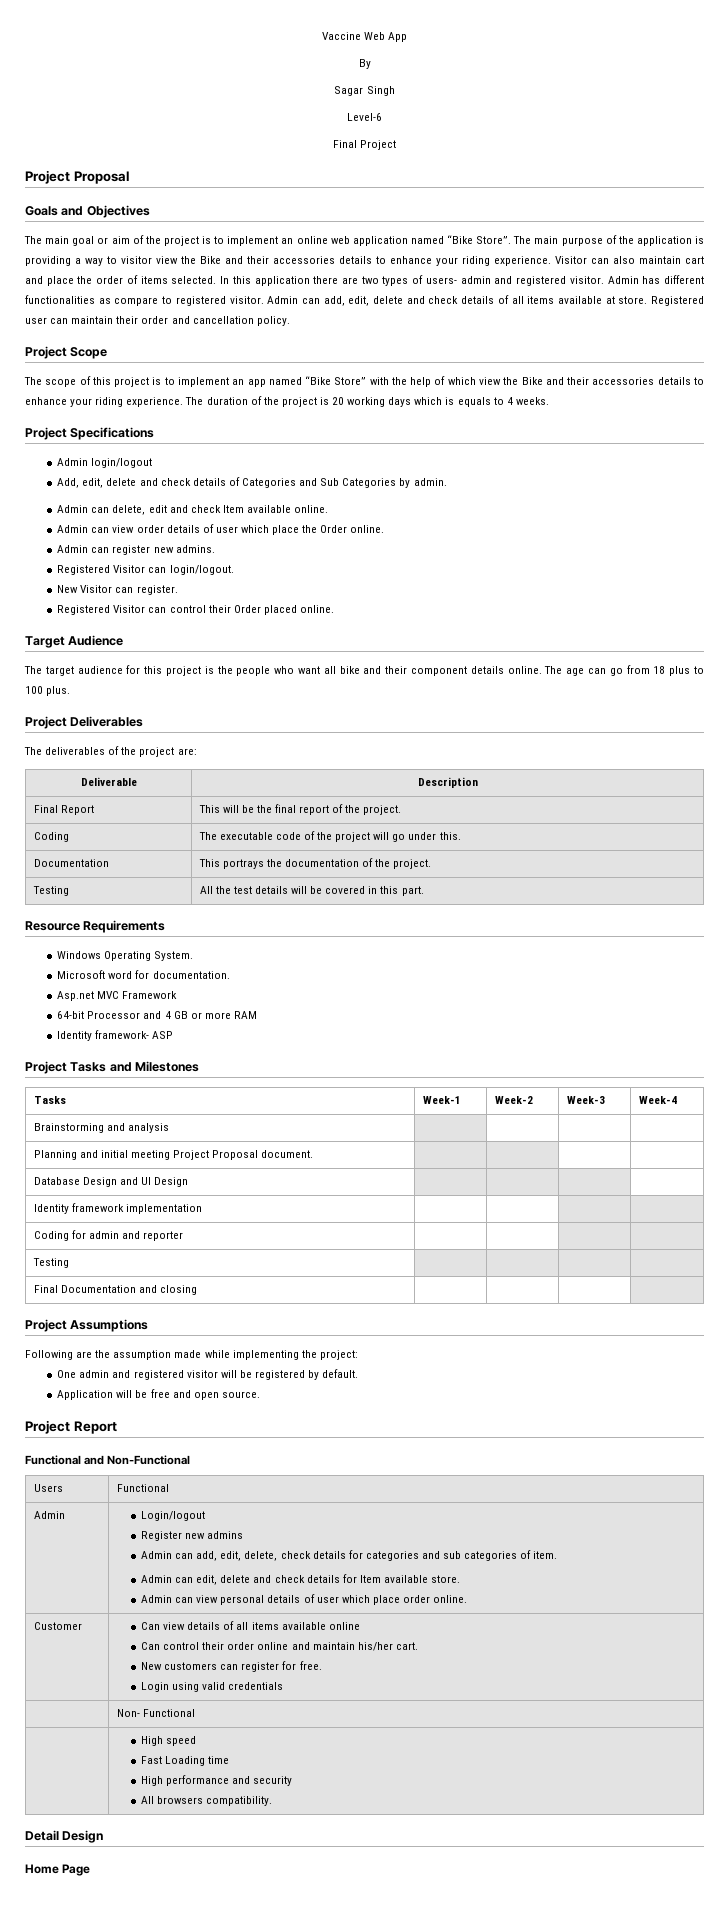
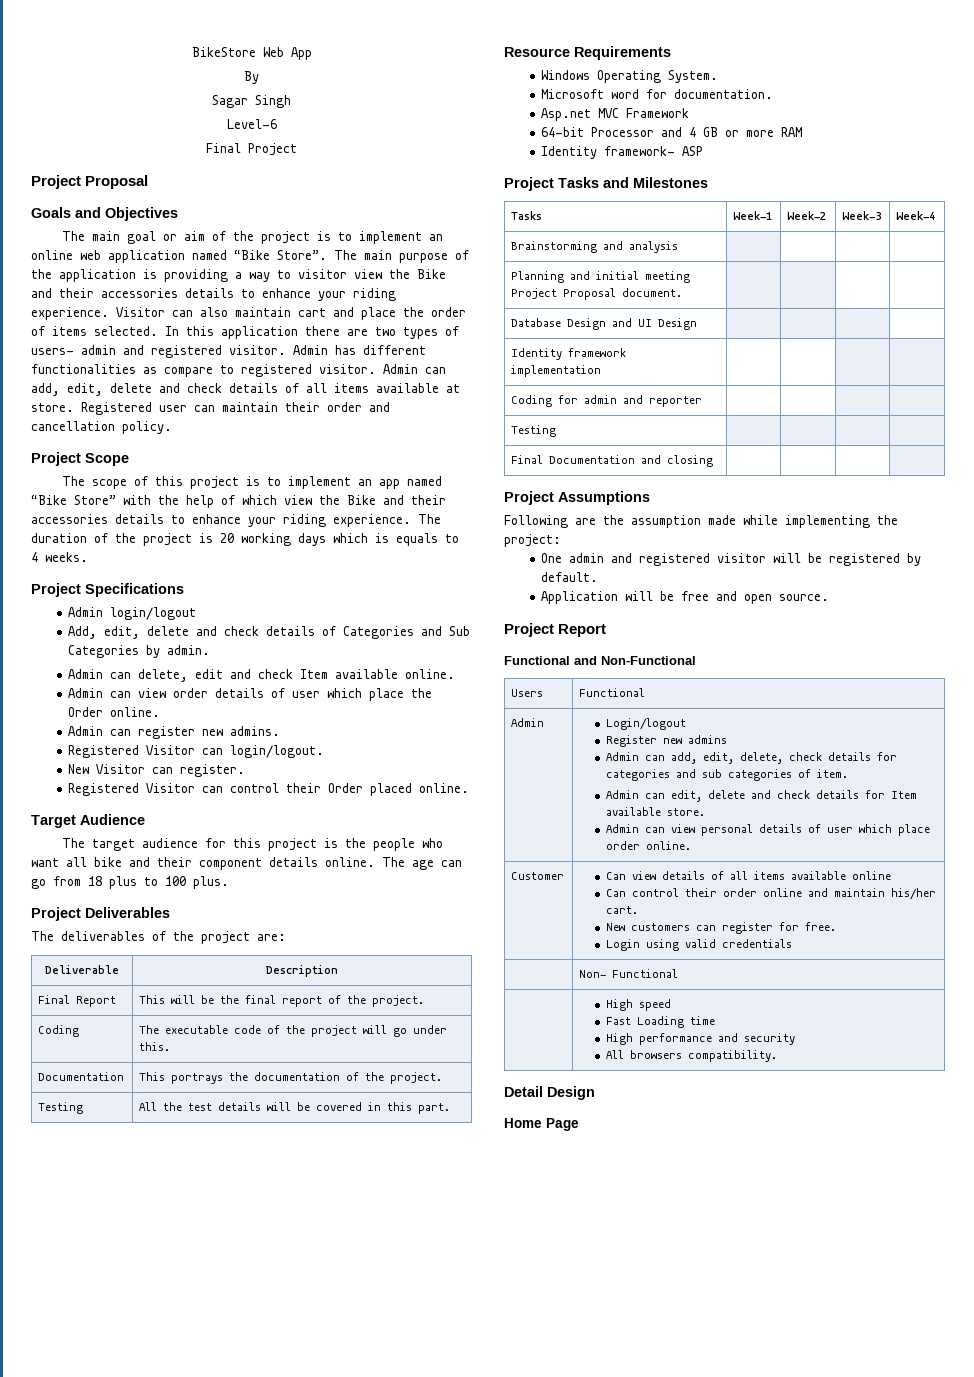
- Vaccine Web App
+ BikeStore Web App

